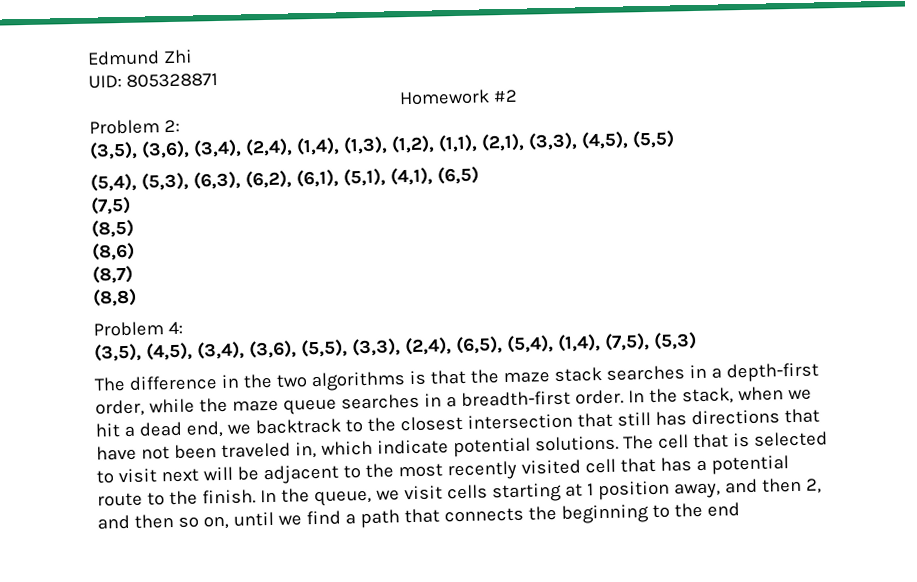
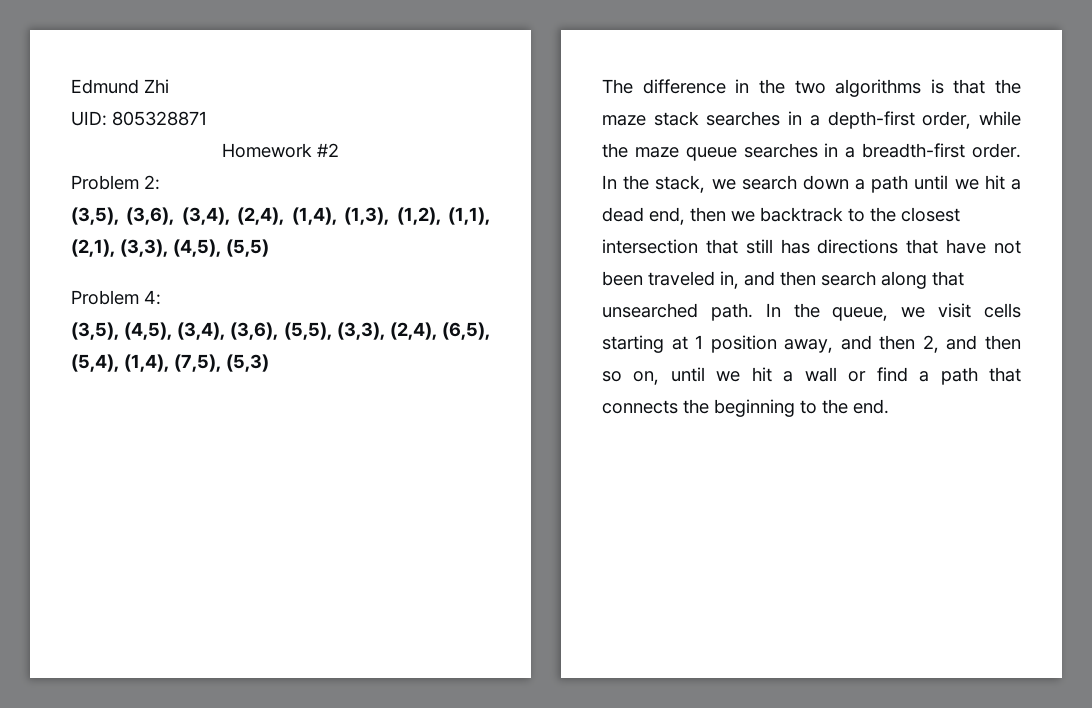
- (5,4), (5,3), (6,3), (6,2), (6,1), (5,1), (4,1), (6,5)
- (7,5)
- (8,5)
- (8,6)
- (8,7)
- (8,8)
- In the stack, when we hit a dead end, we backtrack to the closest intersection that still has directions that have not been traveled in, which indicate potential solutions. The cell that is selected to visit next will be adjacent to the most recently visited cell that has a potential route to the finish.
+ In the stack, we search down a path until we hit a dead end, then we backtrack to the closest intersection that still has directions that have not been traveled in, and then search along that unsearched path.
- In the queue, we visit cells starting at 1 position away, and then 2, and then so on, until we find a path that connects the beginning to the end
+ In the queue, we visit cells starting at 1 position away, and then 2, and then so on, until we hit a wall or find a path that connects the beginning to the end.

